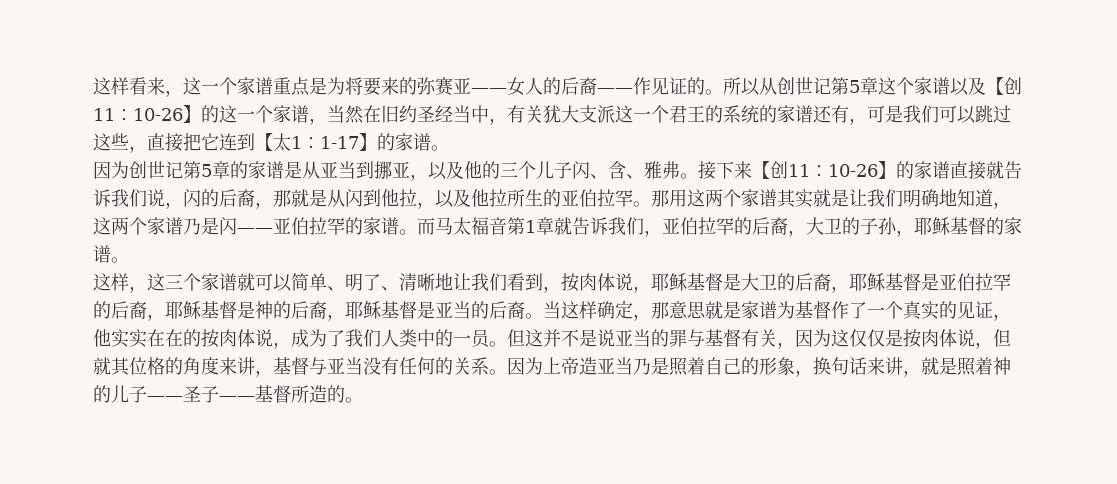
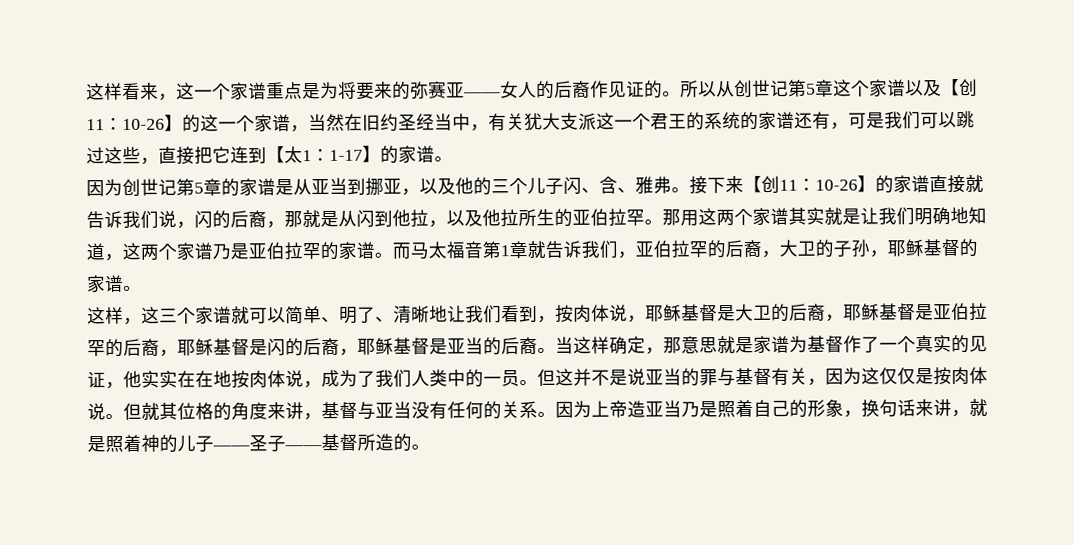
- 这样看来，这一个家谱重点是为将要来的弥赛亚——女人的后裔——作见证的。
+ 这样看来，这一个家谱重点是为将要来的弥赛亚——女人的后裔作见证的。
- 那用这两个家谱其实就是让我们明确地知道，这两个家谱乃是闪——亚伯拉罕的家谱。
+ 那用这两个家谱其实就是让我们明确地知道，这两个家谱乃是亚伯拉罕的家谱。
- 这样，这三个家谱就可以简单、明了、清晰地让我们看到，按肉体说，耶稣基督是大卫的后裔，耶稣基督是亚伯拉罕的后裔，耶稣基督是神的后裔，耶稣基督是亚当的后裔。
+ 这样，这三个家谱就可以简单、明了、清晰地让我们看到，按肉体说，耶稣基督是大卫的后裔，耶稣基督是亚伯拉罕的后裔，耶稣基督是闪的后裔，耶稣基督是亚当的后裔。
- 当这样确定，那意思就是家谱为基督作了一个真实的见证，他实实在在的按肉体说，成为了我们人类中的一员。
+ 当这样确定，那意思就是家谱为基督作了一个真实的见证，他实实在在地按肉体说，成为了我们人类中的一员。
- 但这并不是说亚当的罪与基督有关，因为这仅仅是按肉体说，但就其位格的角度来讲，基督与亚当没有任何的关系。
+ 但这并不是说亚当的罪与基督有关，因为这仅仅是按肉体说。但就其位格的角度来讲，基督与亚当没有任何的关系。

